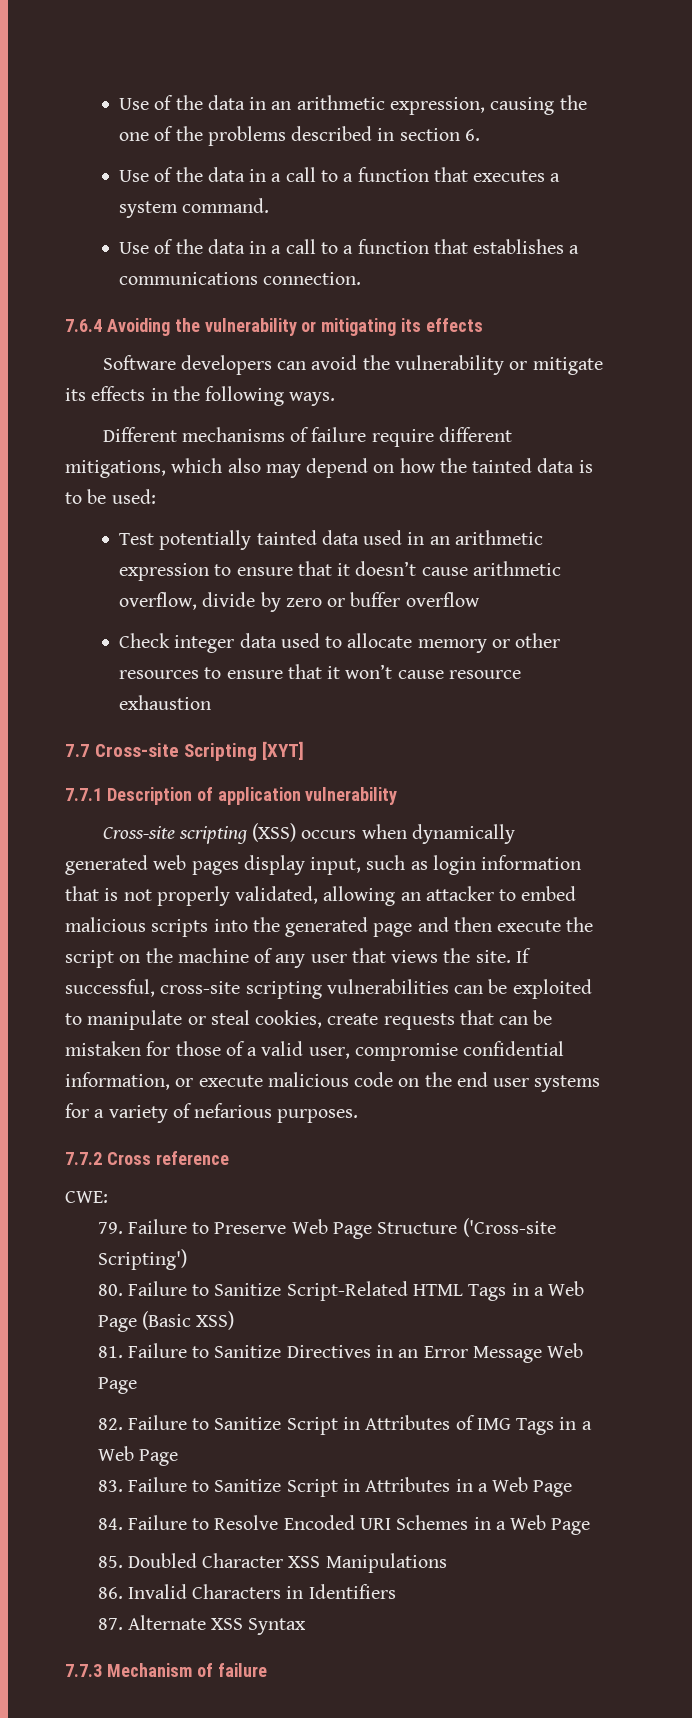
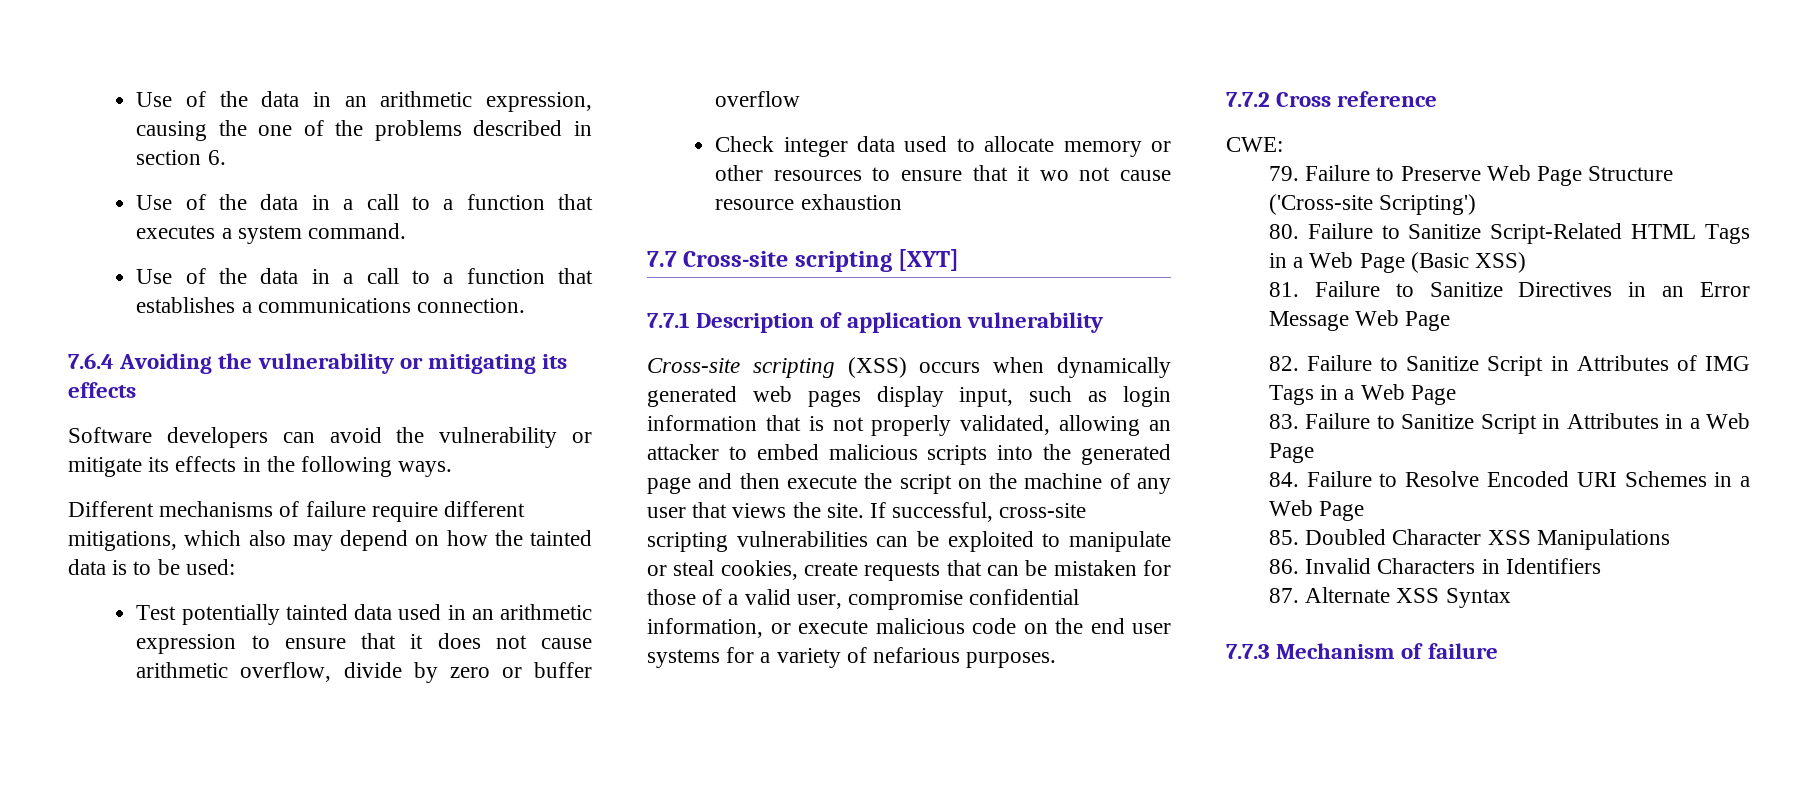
- Test potentially tainted data used in an arithmetic expression to ensure that it doesn’t cause arithmetic overflow, divide by zero or buffer overflow
+ Test potentially tainted data used in an arithmetic expression to ensure that it does not cause arithmetic overflow, divide by zero or buffer overflow
- Check integer data used to allocate memory or other resources to ensure that it won’t cause resource exhaustion
+ Check integer data used to allocate memory or other resources to ensure that it wo not cause resource exhaustion
- 7.7 Cross-site Scripting [XYT]
+ 7.7 Cross-site scripting [XYT]

